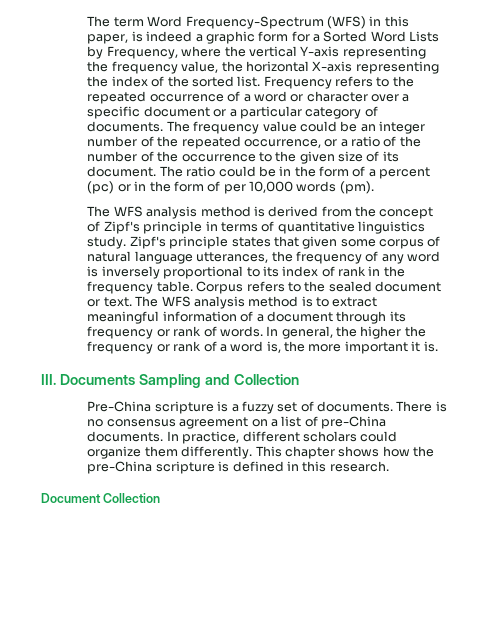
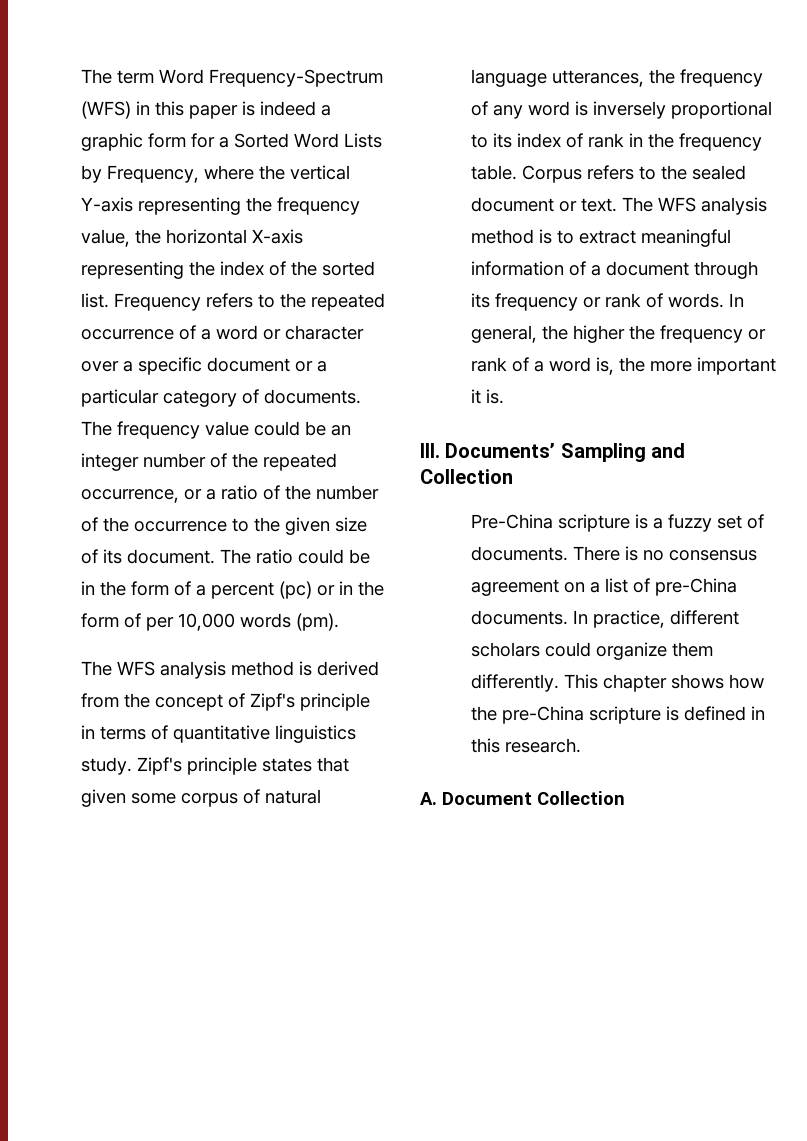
- The term Word Frequency-Spectrum (WFS) in this paper, is indeed a graphic form for a Sorted Word Lists by Frequency, where the vertical Y-axis representing the frequency value, the horizontal X-axis representing the index of the sorted list.
+ The term Word Frequency-Spectrum (WFS) in this paper is indeed a graphic form for a Sorted Word Lists by Frequency, where the vertical Y-axis representing the frequency value, the horizontal X-axis representing the index of the sorted list.
- III. Documents Sampling and Collection
+ III. Documents’ Sampling and Collection
- Document Collection
+ A. Document Collection

